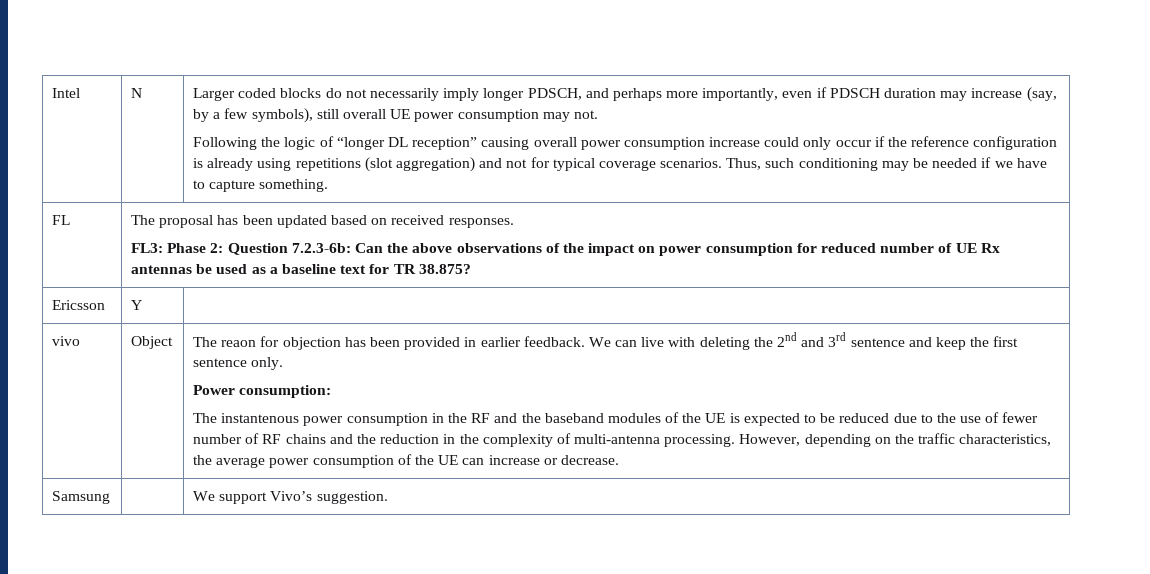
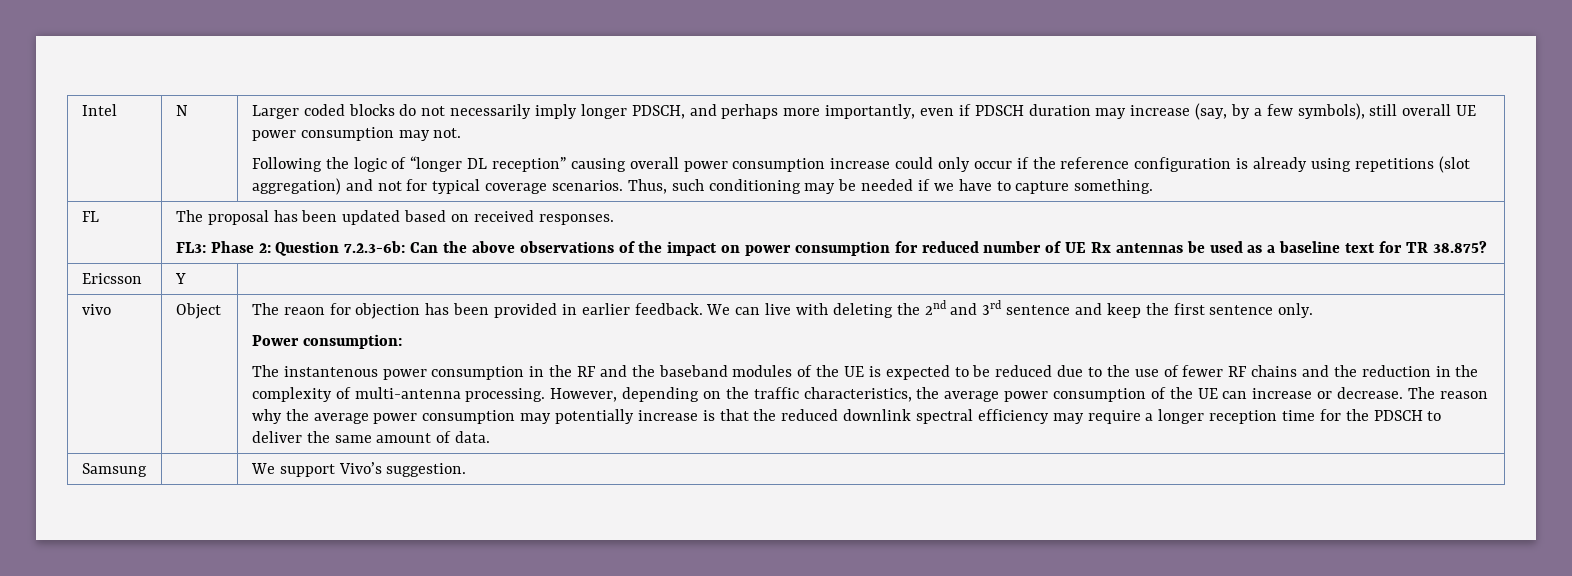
- The instantenous power consumption in the RF and the baseband modules of the UE is expected to be reduced due to the use of fewer number of RF chains and the reduction in the complexity of multi-antenna processing.
+ The instantenous power consumption in the RF and the baseband modules of the UE is expected to be reduced due to the use of fewer RF chains and the reduction in the complexity of multi-antenna processing.
+ The reason why the average power consumption may potentially increase is that the reduced downlink spectral efficiency may require a longer reception time for the PDSCH to deliver the same amount of data.

